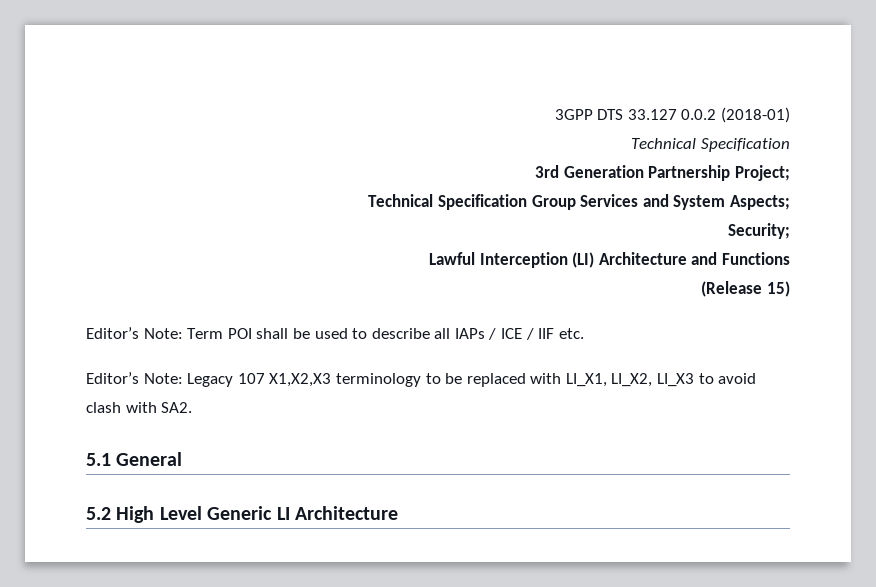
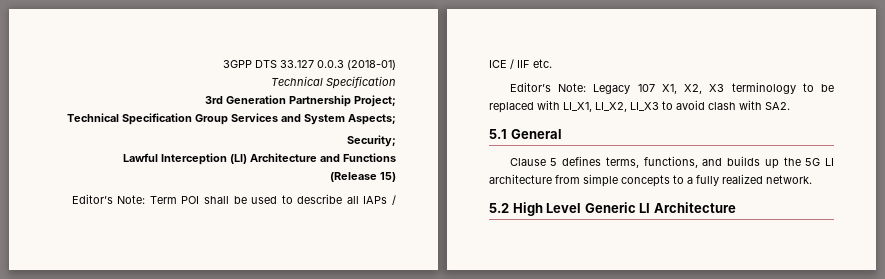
- 3GPP DTS 33.127 0.0.2 (2018-01)
+ 3GPP DTS 33.127 0.0.3 (2018-01)
- Editor’s Note: Legacy 107 X1,X2,X3 terminology to be replaced with LI_X1, LI_X2, LI_X3 to avoid clash with SA2.
+ Editor’s Note: Legacy 107 X1, X2, X3 terminology to be replaced with LI_X1, LI_X2, LI_X3 to avoid clash with SA2.
+ Clause 5 defines terms, functions, and builds up the 5G LI architecture from simple concepts to a fully realized network.

